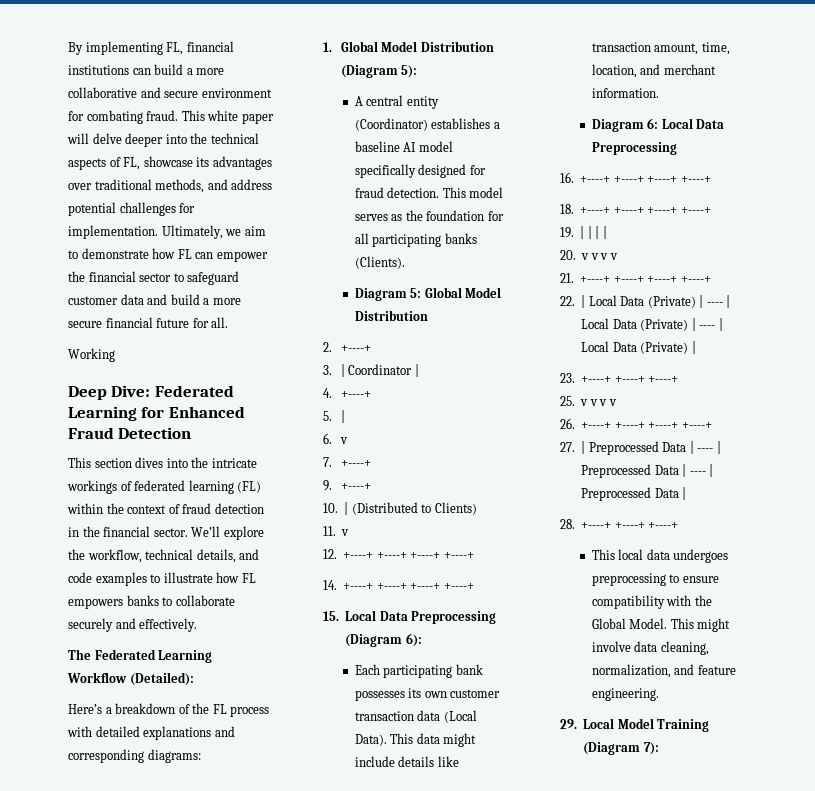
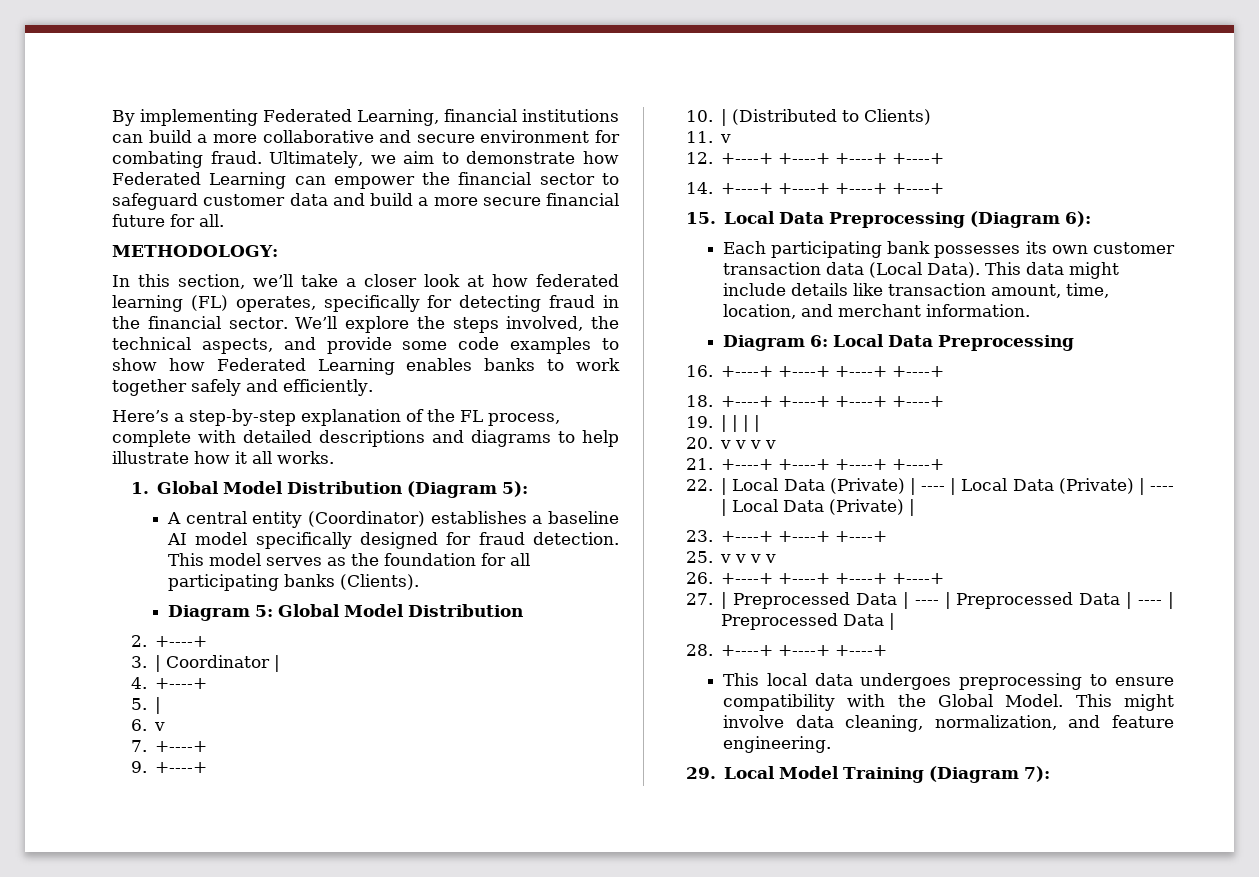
- By implementing FL, financial institutions can build a more collaborative and secure environment for combating fraud.
+ By implementing Federated Learning, financial institutions can build a more collaborative and secure environment for combating fraud.
- This white paper will delve deeper into the technical aspects of FL, showcase its advantages over traditional methods, and address potential challenges for implementation.
- Ultimately, we aim to demonstrate how FL can empower the financial sector to safeguard customer data and build a more secure financial future for all.
+ Ultimately, we aim to demonstrate how Federated Learning can empower the financial sector to safeguard customer data and build a more secure financial future for all.
- Working
- Deep Dive: Federated Learning for Enhanced Fraud Detection
- This section dives into the intricate workings of federated learning (FL) within the context of fraud detection in the financial sector.
+ METHODOLOGY:
+ In this section, we’ll take a closer look at how federated learning (FL) operates, specifically for detecting fraud in the financial sector.
- We’ll explore the workflow, technical details, and code examples to illustrate how FL empowers banks to collaborate securely and effectively.
- The Federated Learning Workflow (Detailed):
+ We’ll explore the steps involved, the technical aspects, and provide some code examples to show how Federated Learning enables banks to work together safely and efficiently.
- Here’s a breakdown of the FL process with detailed explanations and corresponding diagrams:
+ Here’s a step-by-step explanation of the FL process, complete with detailed descriptions and diagrams to help illustrate how it all works.

